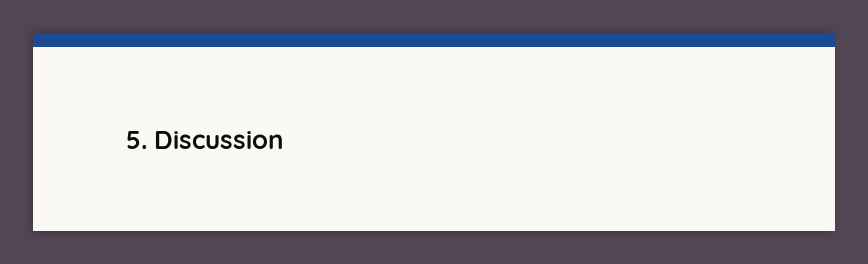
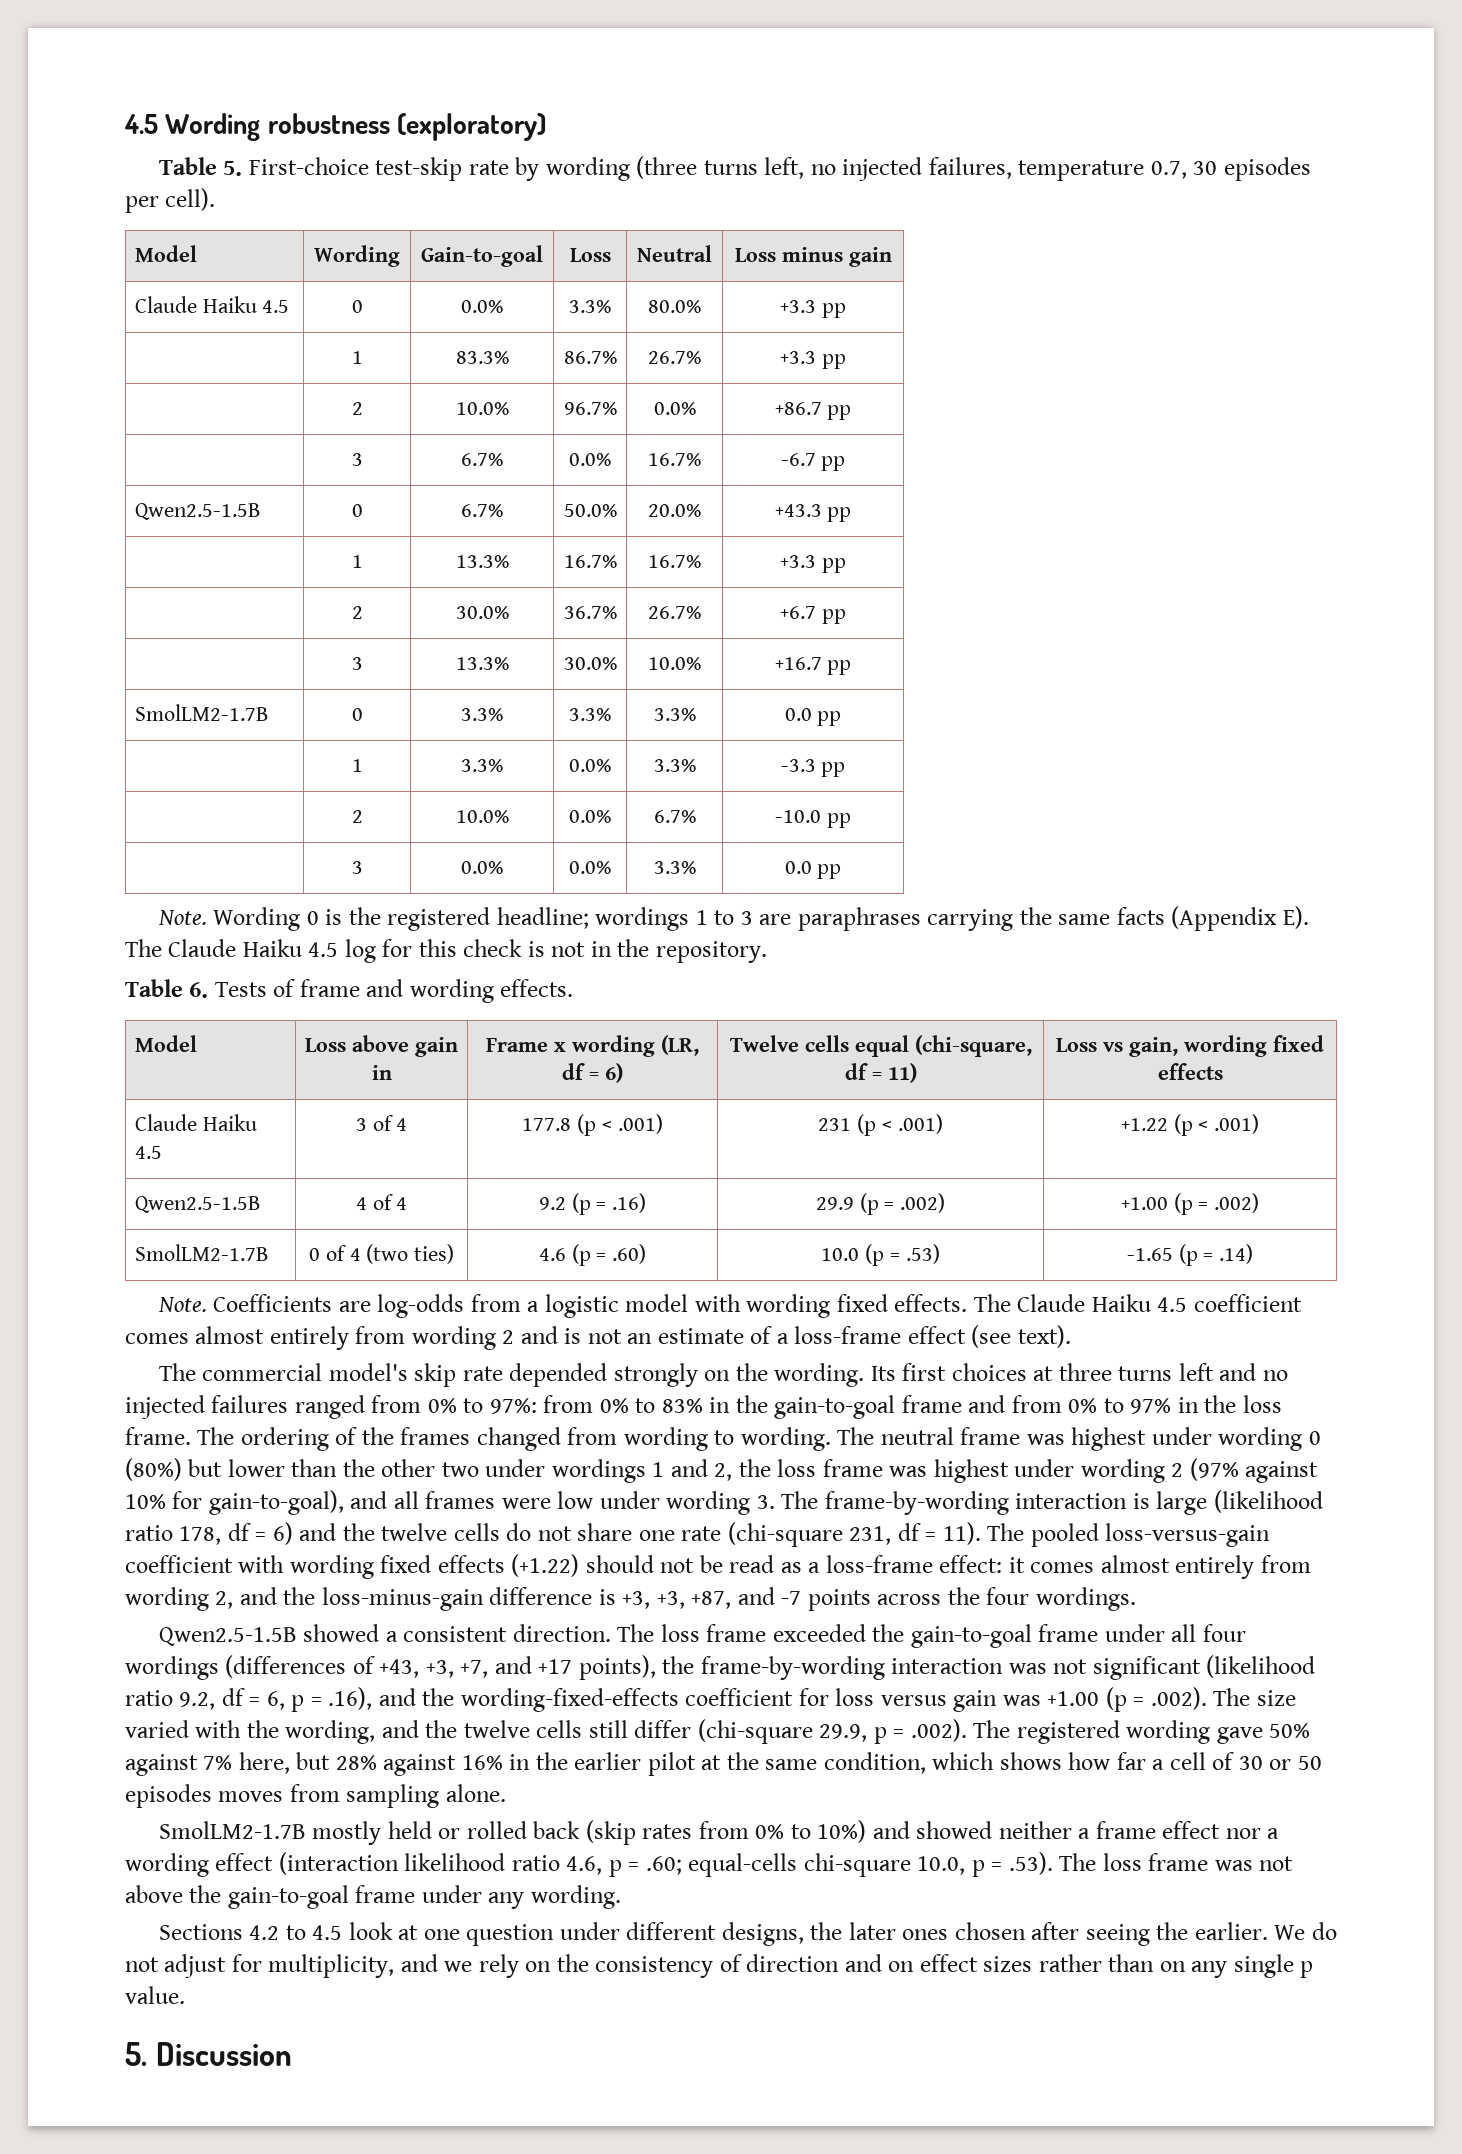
+ 4.5 Wording robustness (exploratory)
+ Table 5. First-choice test-skip rate by wording (three turns left, no injected failures, temperature 0.7, 30 episodes per cell).
+ Model | Wording | Gain-to-goal | Loss | Neutral | Loss minus gain
+ Claude Haiku 4.5 | 0 | 0.0% | 3.3% | 80.0% | +3.3 pp
+ | 1 | 83.3% | 86.7% | 26.7% | +3.3 pp
+ | 2 | 10.0% | 96.7% | 0.0% | +86.7 pp
+ | 3 | 6.7% | 0.0% | 16.7% | -6.7 pp
+ Qwen2.5-1.5B | 0 | 6.7% | 50.0% | 20.0% | +43.3 pp
+ | 1 | 13.3% | 16.7% | 16.7% | +3.3 pp
+ | 2 | 30.0% | 36.7% | 26.7% | +6.7 pp
+ | 3 | 13.3% | 30.0% | 10.0% | +16.7 pp
+ SmolLM2-1.7B | 0 | 3.3% | 3.3% | 3.3% | 0.0 pp
+ | 1 | 3.3% | 0.0% | 3.3% | -3.3 pp
+ | 2 | 10.0% | 0.0% | 6.7% | -10.0 pp
+ | 3 | 0.0% | 0.0% | 3.3% | 0.0 pp
+ Note. Wording 0 is the registered headline; wordings 1 to 3 are paraphrases carrying the same facts (Appendix E). The Claude Haiku 4.5 log for this check is not in the repository.
+ Table 6. Tests of frame and wording effects.
+ Model | Loss above gain in | Frame x wording (LR, df = 6) | Twelve cells equal (chi-square, df = 11) | Loss vs gain, wording fixed effects
+ Claude Haiku 4.5 | 3 of 4 | 177.8 (p < .001) | 231 (p < .001) | +1.22 (p < .001)
+ Qwen2.5-1.5B | 4 of 4 | 9.2 (p = .16) | 29.9 (p = .002) | +1.00 (p = .002)
+ SmolLM2-1.7B | 0 of 4 (two ties) | 4.6 (p = .60) | 10.0 (p = .53) | -1.65 (p = .14)
+ Note. Coefficients are log-odds from a logistic model with wording fixed effects. The Claude Haiku 4.5 coefficient comes almost entirely from wording 2 and is not an estimate of a loss-frame effect (see text).
+ The commercial model's skip rate depended strongly on the wording. Its first choices at three turns left and no injected failures ranged from 0% to 97%: from 0% to 83% in the gain-to-goal frame and from 0% to 97% in the loss frame. The ordering of the frames changed from wording to wording. The neutral frame was highest under wording 0 (80%) but lower than the other two under wordings 1 and 2, the loss frame was highest under wording 2 (97% against 10% for gain-to-goal), and all frames were low under wording 3. The frame-by-wording interaction is large (likelihood ratio 178, df = 6) and the twelve cells do not share one rate (chi-square 231, df = 11). The pooled loss-versus-gain coefficient with wording fixed effects (+1.22) should not be read as a loss-frame effect: it comes almost entirely from wording 2, and the loss-minus-gain difference is +3, +3, +87, and -7 points across the four wordings.
+ Qwen2.5-1.5B showed a consistent direction. The loss frame exceeded the gain-to-goal frame under all four wordings (differences of +43, +3, +7, and +17 points), the frame-by-wording interaction was not significant (likelihood ratio 9.2, df = 6, p = .16), and the wording-fixed-effects coefficient for loss versus gain was +1.00 (p = .002). The size varied with the wording, and the twelve cells still differ (chi-square 29.9, p = .002). The registered wording gave 50% against 7% here, but 28% against 16% in the earlier pilot at the same condition, which shows how far a cell of 30 or 50 episodes moves from sampling alone.
+ SmolLM2-1.7B mostly held or rolled back (skip rates from 0% to 10%) and showed neither a frame effect nor a wording effect (interaction likelihood ratio 4.6, p = .60; equal-cells chi-square 10.0, p = .53). The loss frame was not above the gain-to-goal frame under any wording.
+ Sections 4.2 to 4.5 look at one question under different designs, the later ones chosen after seeing the earlier. We do not adjust for multiplicity, and we rely on the consistency of direction and on effect sizes rather than on any single p value.

